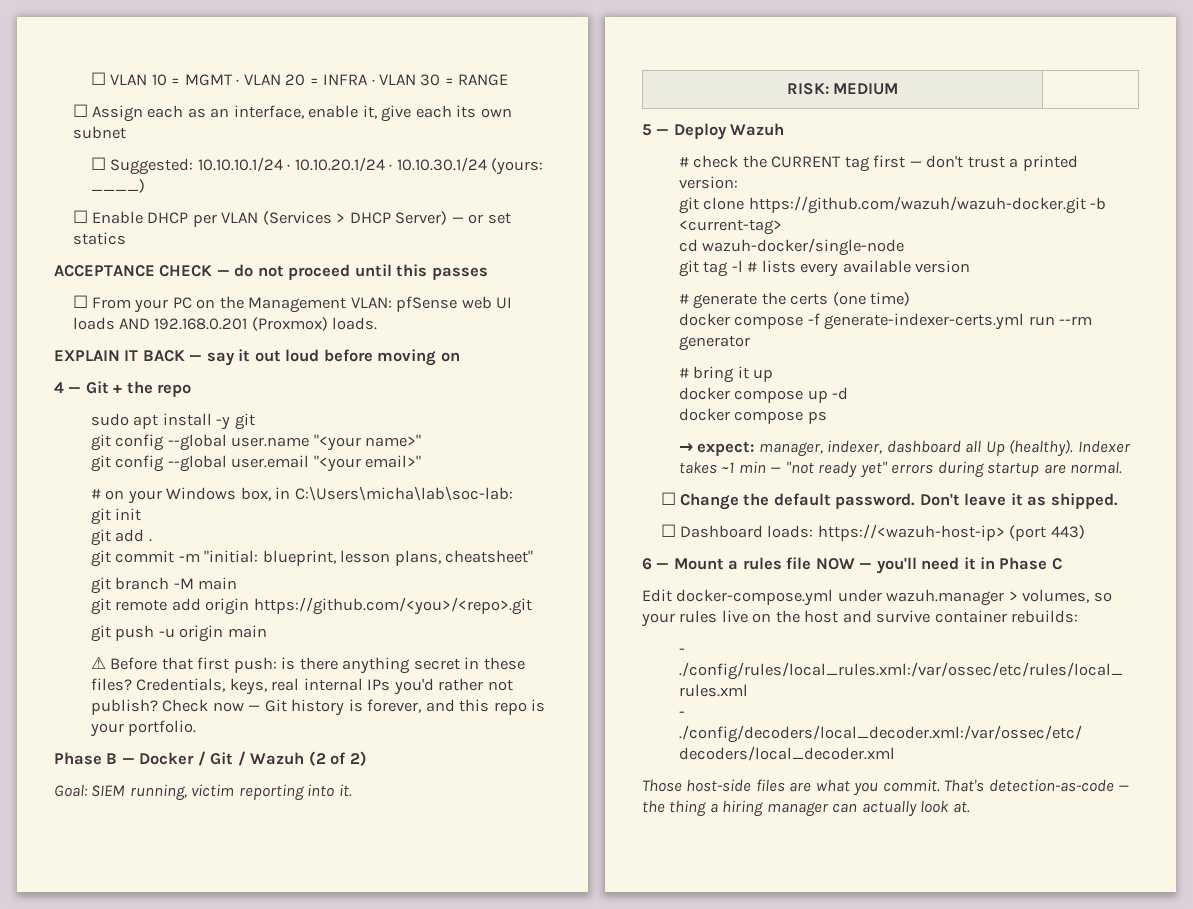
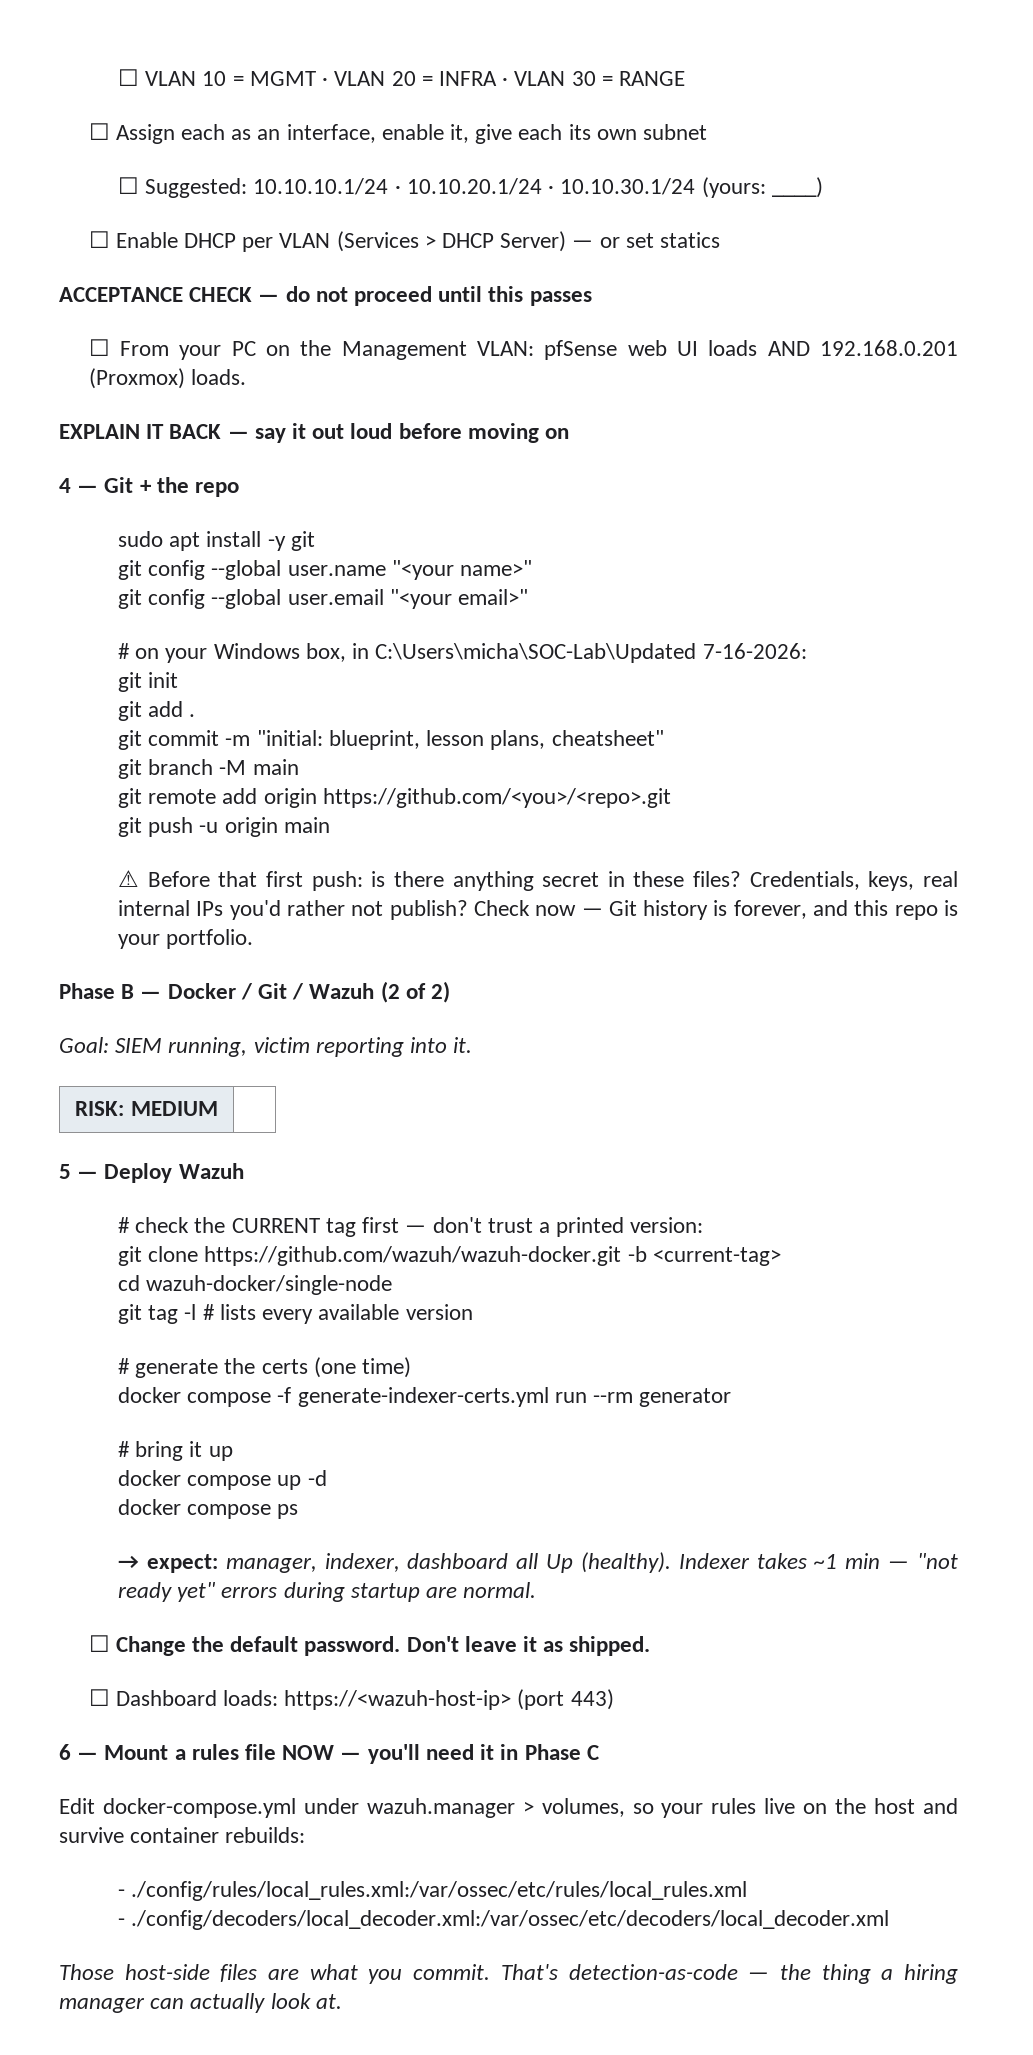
- # on your Windows box, in C:\Users\micha\lab\soc-lab:
+ # on your Windows box, in C:\Users\micha\SOC-Lab\Updated 7-16-2026:

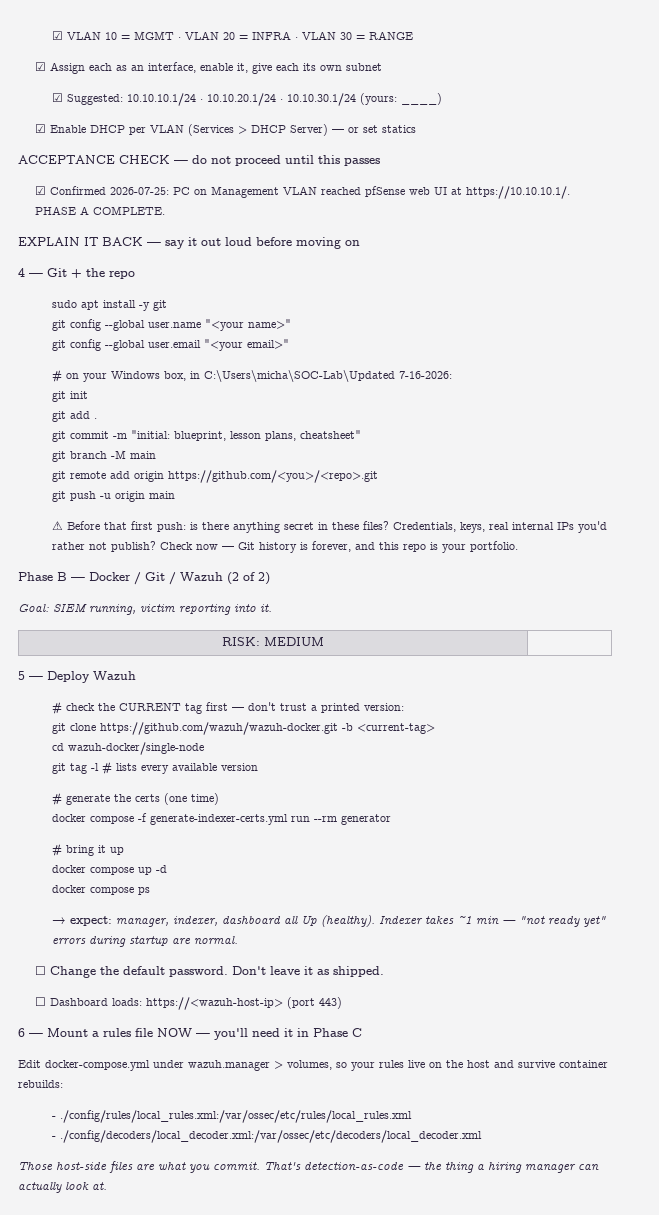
- ☐ VLAN 10 = MGMT · VLAN 20 = INFRA · VLAN 30 = RANGE
+ ☑ VLAN 10 = MGMT · VLAN 20 = INFRA · VLAN 30 = RANGE
- ☐ Assign each as an interface, enable it, give each its own subnet
+ ☑ Assign each as an interface, enable it, give each its own subnet
- ☐ Suggested: 10.10.10.1/24 · 10.10.20.1/24 · 10.10.30.1/24 (yours: ____)
+ ☑ Suggested: 10.10.10.1/24 · 10.10.20.1/24 · 10.10.30.1/24 (yours: ____)
- ☐ Enable DHCP per VLAN (Services > DHCP Server) — or set statics
+ ☑ Enable DHCP per VLAN (Services > DHCP Server) — or set statics
- ☐ From your PC on the Management VLAN: pfSense web UI loads AND 192.168.0.201 (Proxmox) loads.
+ ☑ Confirmed 2026-07-25: PC on Management VLAN reached pfSense web UI at https://10.10.10.1/. PHASE A COMPLETE.

